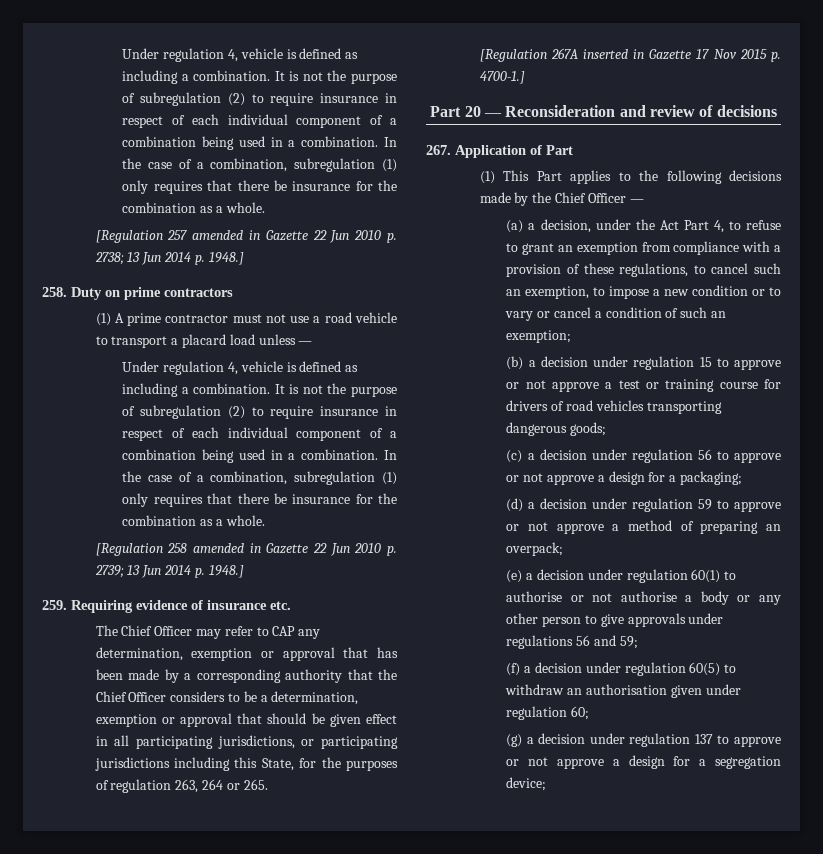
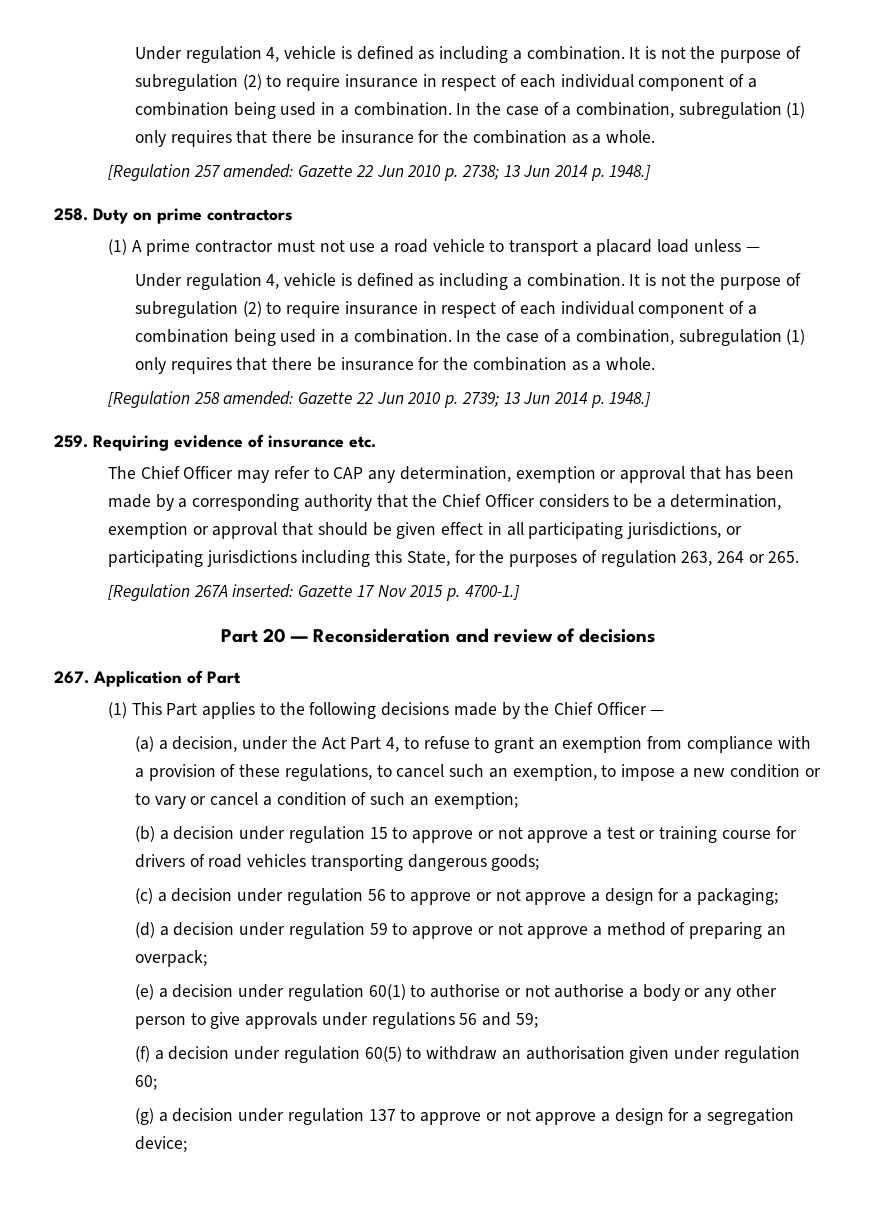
- [Regulation 257 amended in Gazette 22 Jun 2010 p. 2738; 13 Jun 2014 p. 1948.]
+ [Regulation 257 amended: Gazette 22 Jun 2010 p. 2738; 13 Jun 2014 p. 1948.]
- [Regulation 258 amended in Gazette 22 Jun 2010 p. 2739; 13 Jun 2014 p. 1948.]
+ [Regulation 258 amended: Gazette 22 Jun 2010 p. 2739; 13 Jun 2014 p. 1948.]
- [Regulation 267A inserted in Gazette 17 Nov 2015 p. 4700-1.]
+ [Regulation 267A inserted: Gazette 17 Nov 2015 p. 4700-1.]

